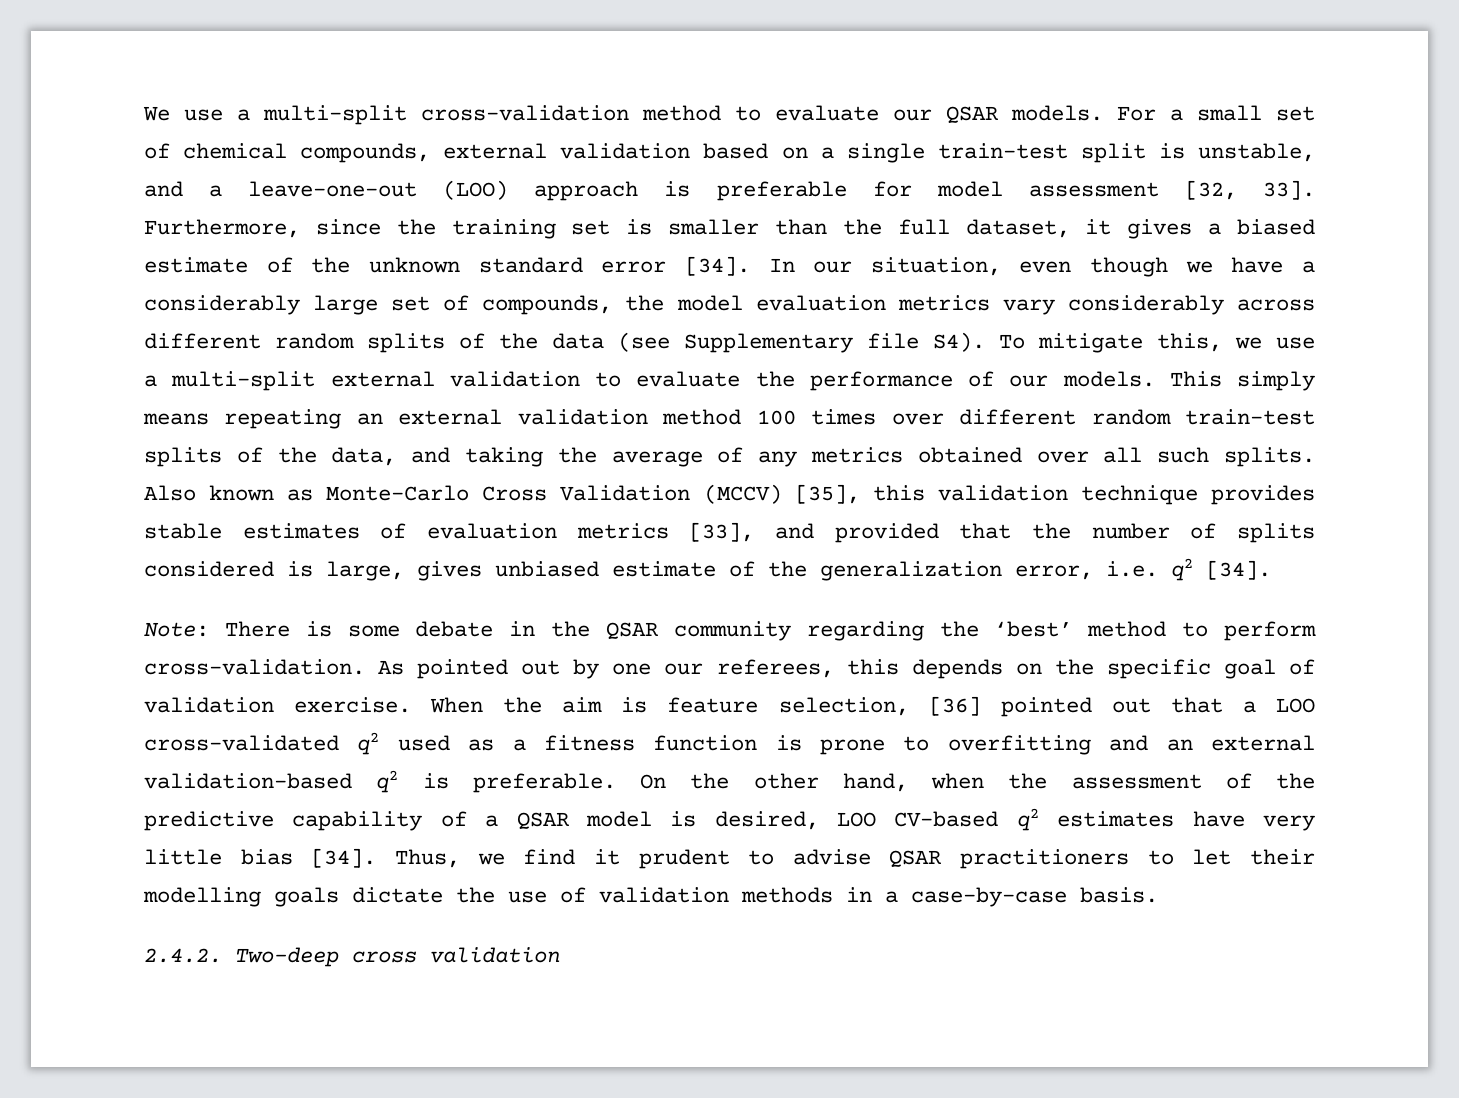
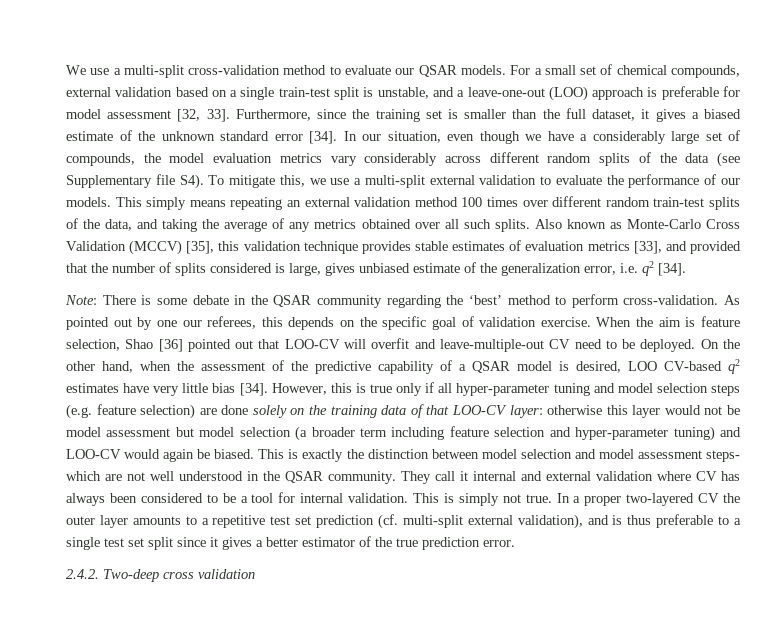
- When the aim is feature selection, [36] pointed out that a LOO cross-validated q2 used as a fitness function is prone to overfitting and an external validation-based q2 is preferable.
+ When the aim is feature selection, Shao [36] pointed out that LOO-CV will overfit and leave-multiple-out CV need to be deployed.
- Thus, we find it prudent to advise QSAR practitioners to let their modelling goals dictate the use of validation methods in a case-by-case basis.
+ However, this is true only if all hyper-parameter tuning and model selection steps (e.g. feature selection) are done solely on the training data of that LOO-CV layer: otherwise this layer would not be model assessment but model selection (a broader term including feature selection and hyper-parameter tuning) and LOO-CV would again be biased. This is exactly the distinction between model selection and model assessment steps- which are not well understood in the QSAR community. They call it internal and external validation where CV has always been considered to be a tool for internal validation. This is simply not true. In a proper two-layered CV the outer layer amounts to a repetitive test set prediction (cf. multi-split external validation), and is thus preferable to a single test set split since it gives a better estimator of the true prediction error.

